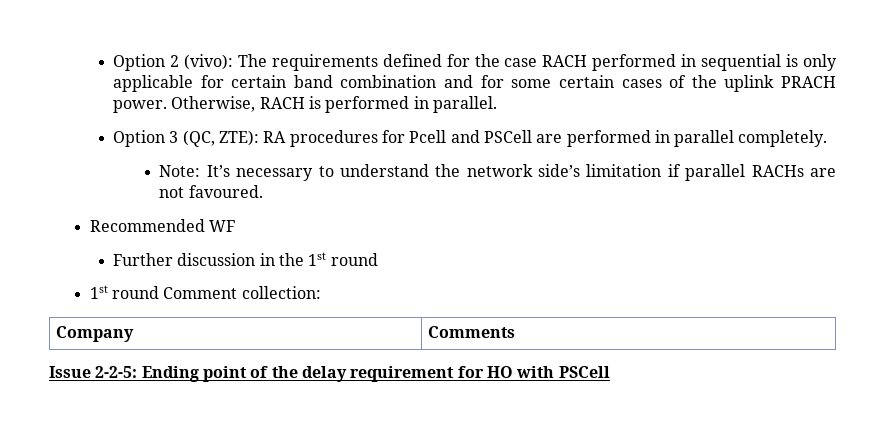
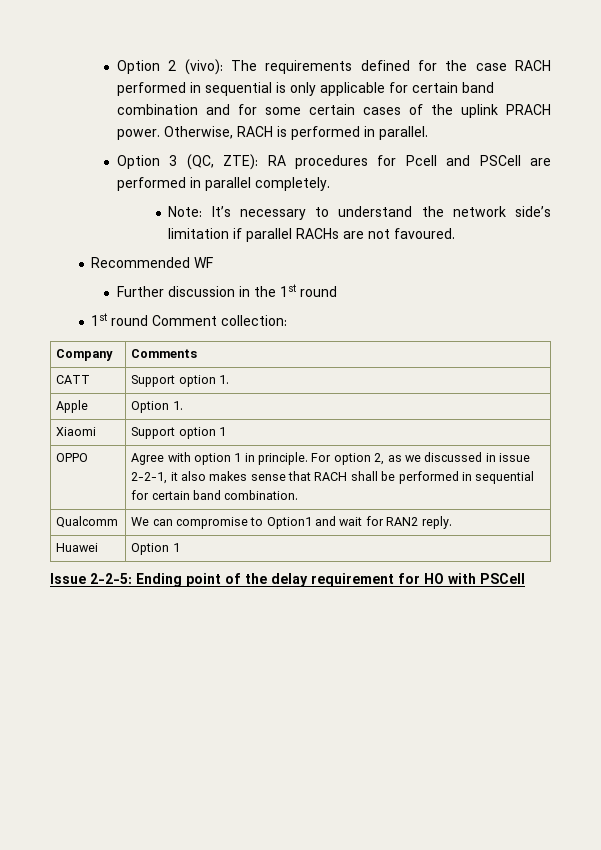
+ CATT | Support option 1.
+ Apple | Option 1.
+ Xiaomi | Support option 1
+ OPPO | Agree with option 1 in principle. For option 2, as we discussed in issue 2-2-1, it also makes sense that RACH shall be performed in sequential for certain band combination.
+ Qualcomm | We can compromise to Option1 and wait for RAN2 reply.
+ Huawei | Option 1

